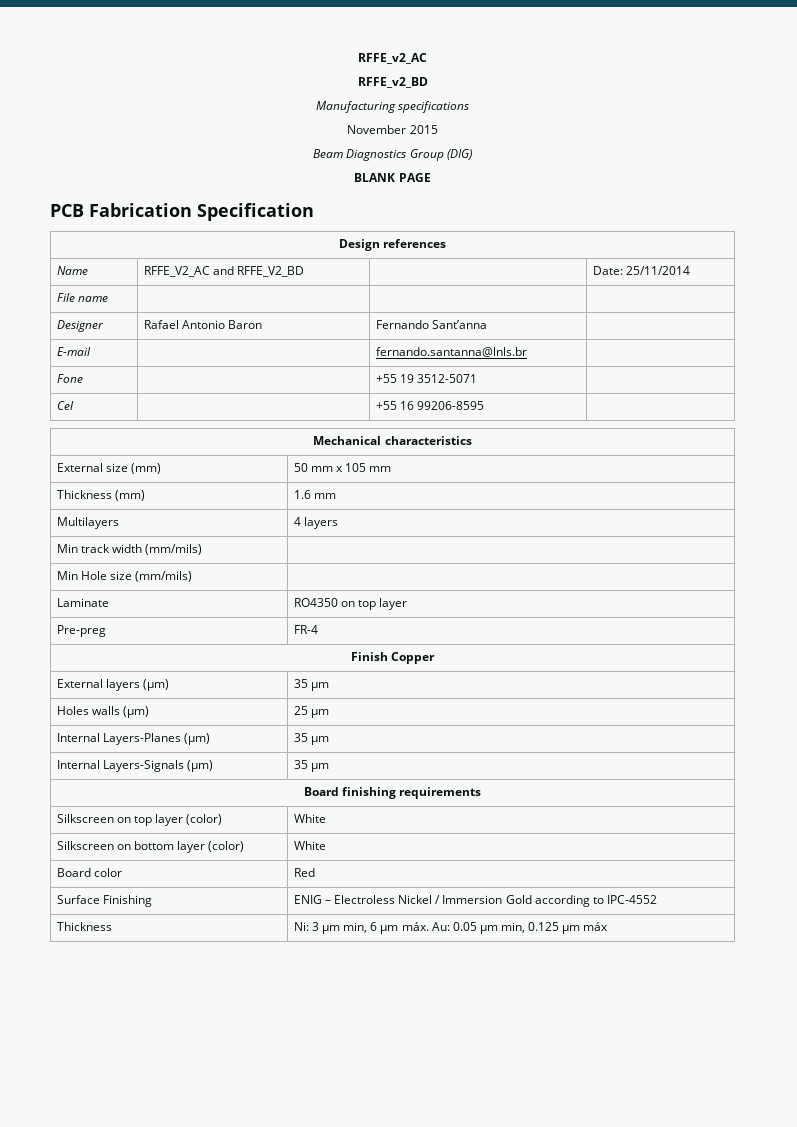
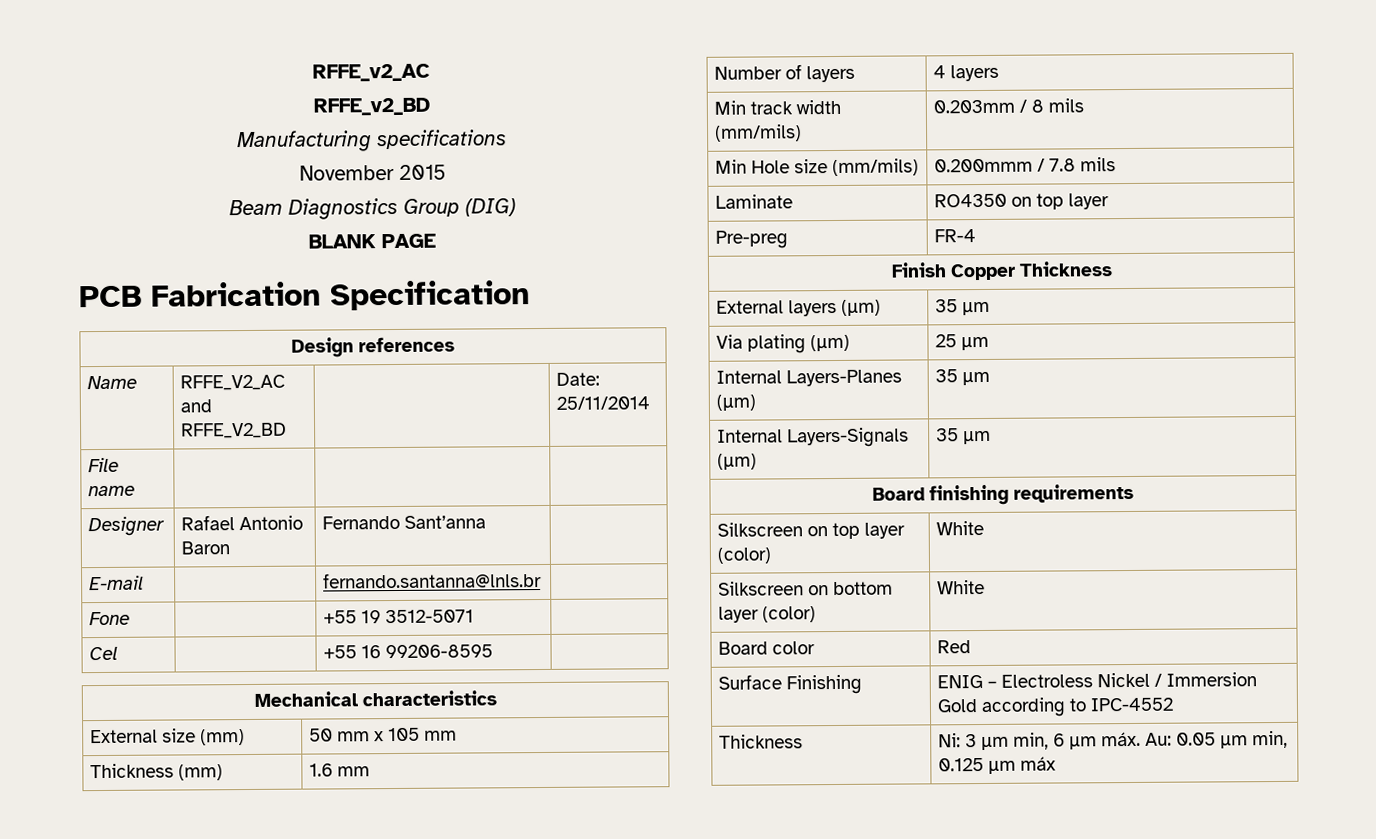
- Multilayers | 4 layers
+ Number of layers | 4 layers
- Min track width (mm/mils) |
+ Min track width (mm/mils) | 0.203mm / 8 mils
- Min Hole size (mm/mils) |
+ Min Hole size (mm/mils) | 0.200mmm / 7.8 mils
- Finish Copper
+ Finish Copper Thickness
- Holes walls (µm) | 25 µm
+ Via plating (µm) | 25 µm

